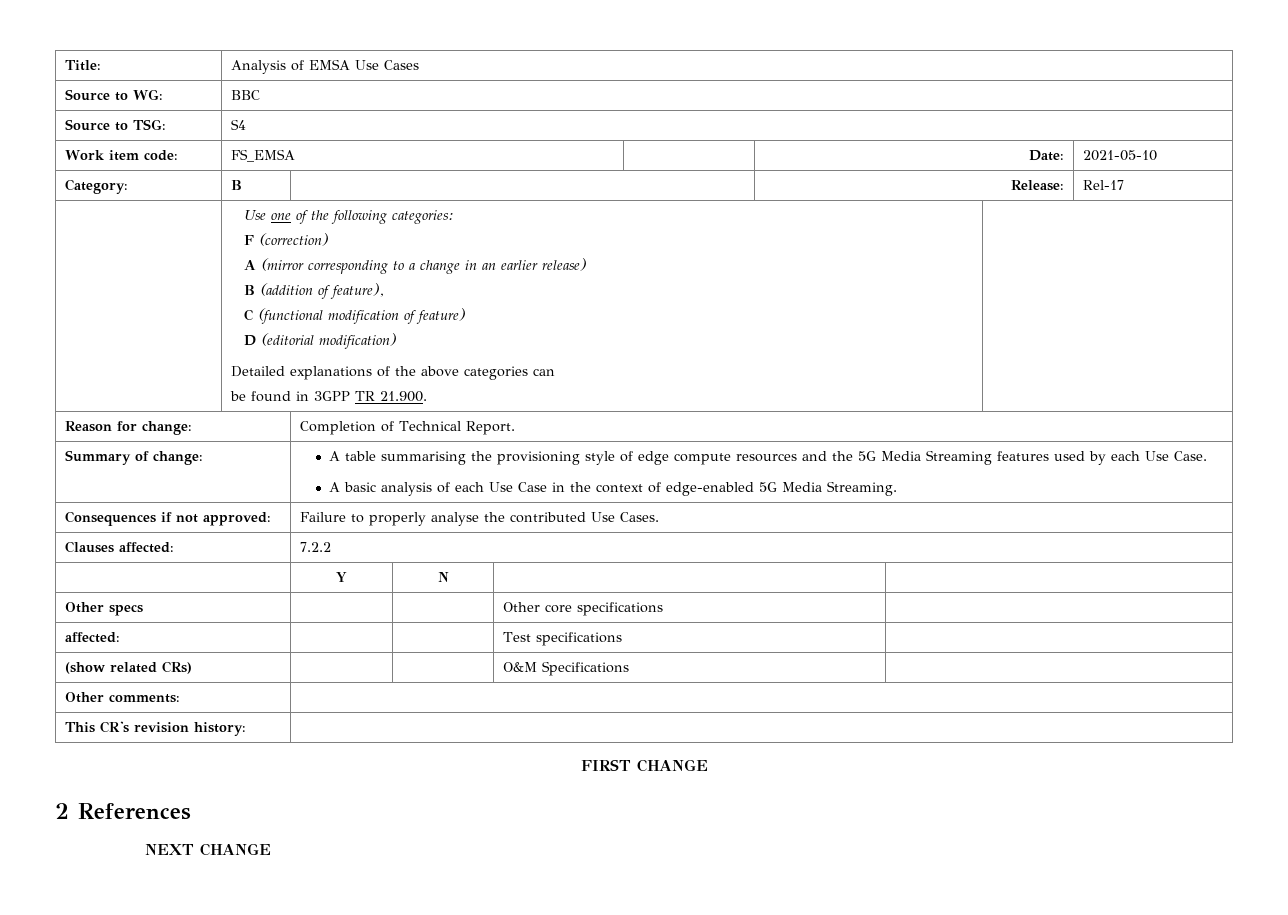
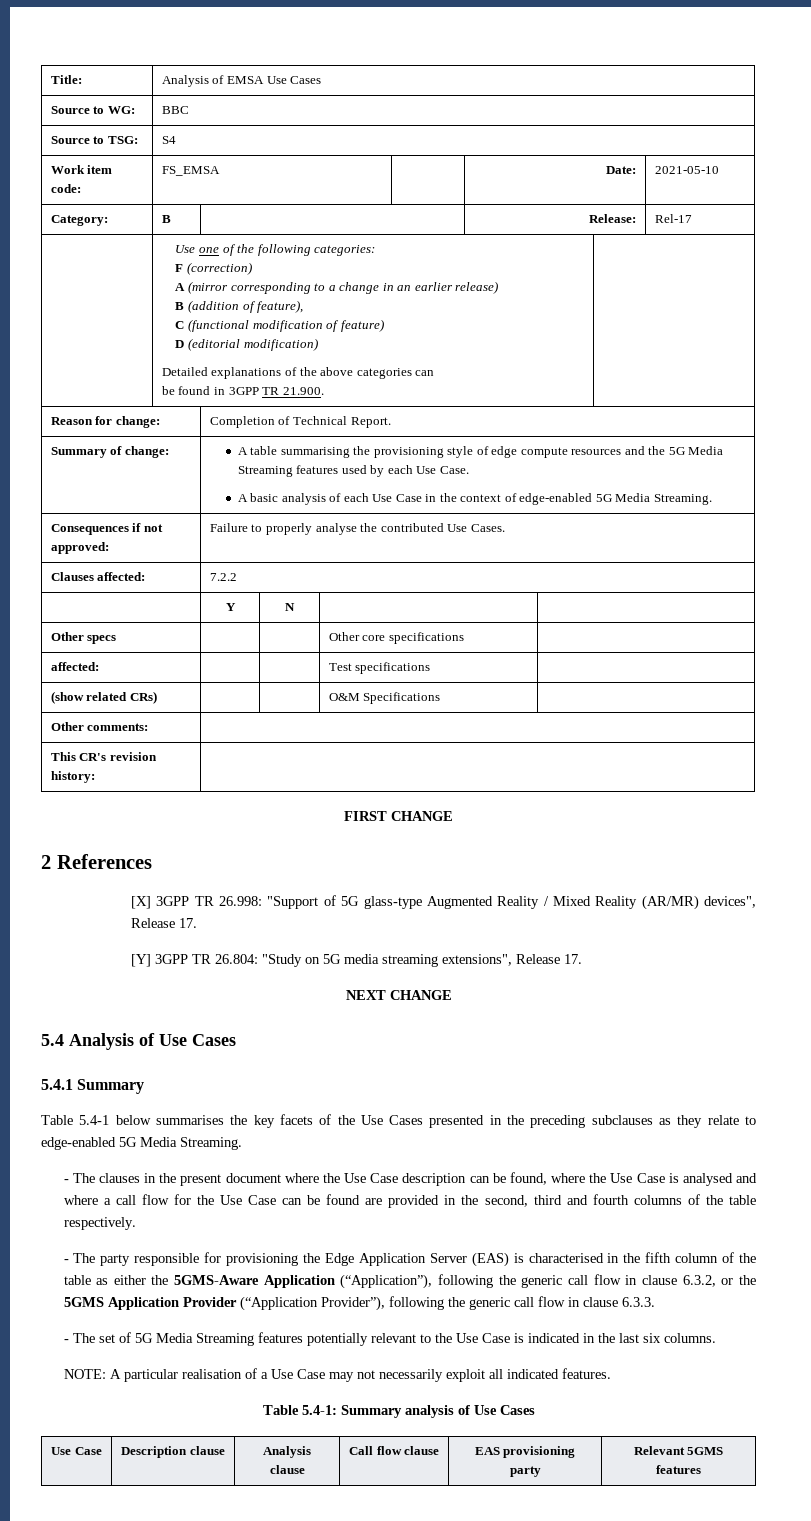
+ [X] 3GPP TR 26.998: "Support of 5G glass-type Augmented Reality / Mixed Reality (AR/MR) devices", Release 17.
+ [Y] 3GPP TR 26.804: "Study on 5G media streaming extensions", Release 17.
  NEXT CHANGE
+ 5.4 Analysis of Use Cases
+ 5.4.1 Summary
+ Table 5.4-1 below summarises the key facets of the Use Cases presented in the preceding subclauses as they relate to edge-enabled 5G Media Streaming.
+ - The clauses in the present document where the Use Case description can be found, where the Use Case is analysed and where a call flow for the Use Case can be found are provided in the second, third and fourth columns of the table respectively.
+ - The party responsible for provisioning the Edge Application Server (EAS) is characterised in the fifth column of the table as either the 5GMS-Aware Application (“Application”), following the generic call flow in clause 6.3.2, or the 5GMS Application Provider (“Application Provider”), following the generic call flow in clause 6.3.3.
+ - The set of 5G Media Streaming features potentially relevant to the Use Case is indicated in the last six columns.
+ NOTE: A particular realisation of a Use Case may not necessarily exploit all indicated features.
+ Table 5.4-1: Summary analysis of Use Cases
+ Use Case | Description clause | Analysis clause | Call flow clause | EAS provisioning party | Relevant 5GMS features

